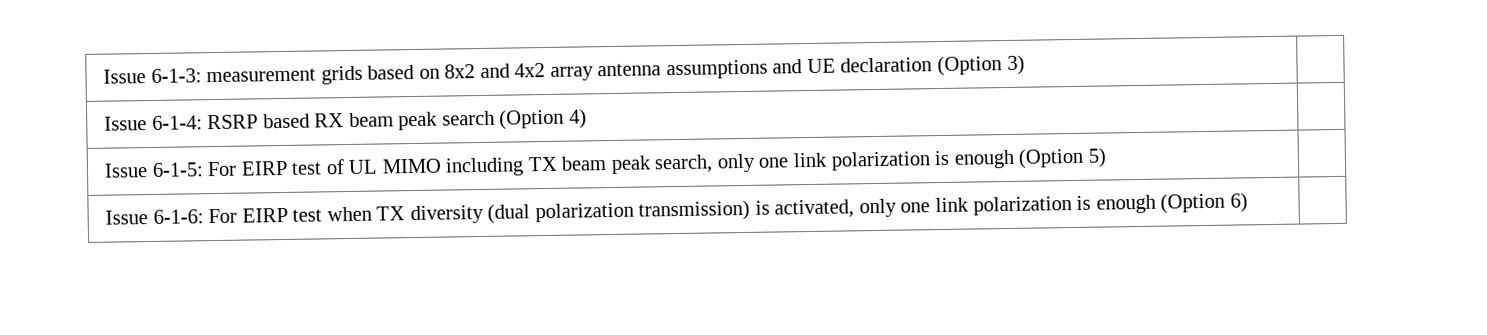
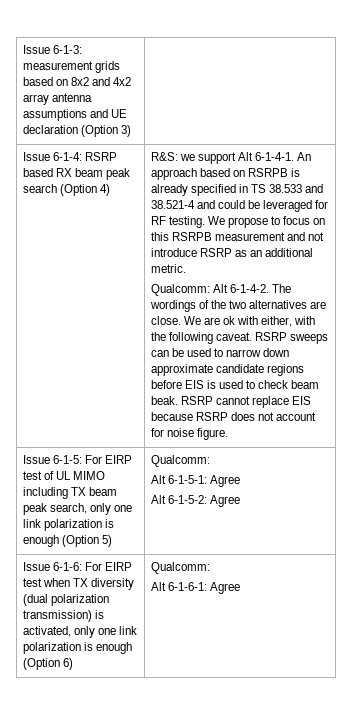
+ R&S: we support Alt 6-1-4-1. An approach based on RSRPB is already specified in TS 38.533 and 38.521-4 and could be leveraged for RF testing. We propose to focus on this RSRPB measurement and not introduce RSRP as an additional metric.
+ Qualcomm: Alt 6-1-4-2. The wordings of the two alternatives are close. We are ok with either, with the following caveat. RSRP sweeps can be used to narrow down approximate candidate regions before EIS is used to check beam beak. RSRP cannot replace EIS because RSRP does not account for noise figure.
- Issue 6-1-5: For EIRP test of UL MIMO including TX beam peak search, only one link polarization is enough (Option 5) |
+ Issue 6-1-5: For EIRP test of UL MIMO including TX beam peak search, only one link polarization is enough (Option 5) | Qualcomm:
+ Alt 6-1-5-1: Agree
+ Alt 6-1-5-2: Agree
- Issue 6-1-6: For EIRP test when TX diversity (dual polarization transmission) is activated, only one link polarization is enough (Option 6) |
+ Issue 6-1-6: For EIRP test when TX diversity (dual polarization transmission) is activated, only one link polarization is enough (Option 6) | Qualcomm:
+ Alt 6-1-6-1: Agree

